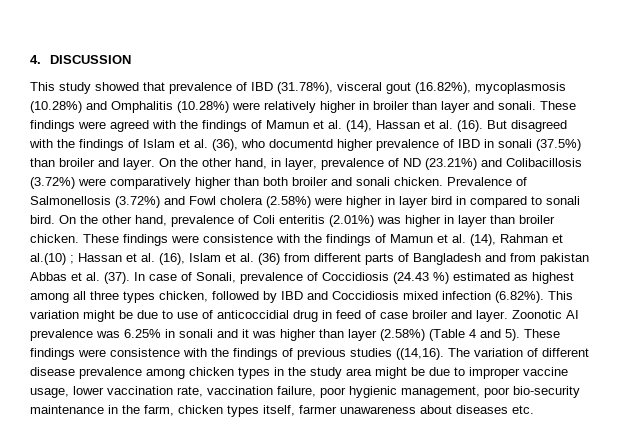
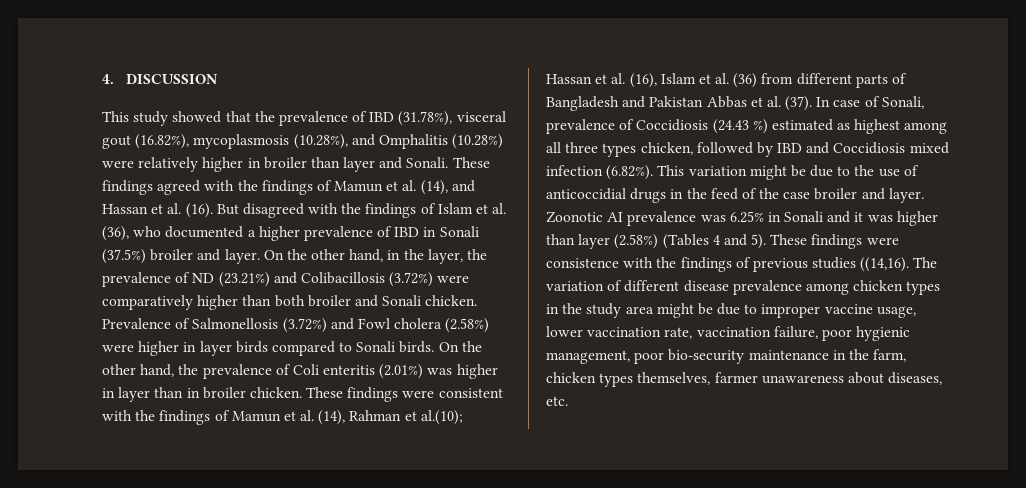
- This study showed that prevalence of IBD (31.78%), visceral gout (16.82%), mycoplasmosis (10.28%) and Omphalitis (10.28%) were relatively higher in broiler than layer and sonali. These findings were agreed with the findings of Mamun et al. (14), Hassan et al. (16).
+ This study showed that the prevalence of IBD (31.78%), visceral gout (16.82%), mycoplasmosis (10.28%), and Omphalitis (10.28%) were relatively higher in broiler than layer and Sonali. These findings agreed with the findings of Mamun et al. (14), and Hassan et al. (16).
- But disagreed with the findings of Islam et al. (36), who documentd higher prevalence of IBD in sonali (37.5%) than broiler and layer.
+ But disagreed with the findings of Islam et al. (36), who documented a higher prevalence of IBD in Sonali (37.5%) broiler and layer.
- On the other hand, in layer, prevalence of ND (23.21%) and Colibacillosis (3.72%) were comparatively higher than both broiler and sonali chicken.
+ On the other hand, in the layer, the prevalence of ND (23.21%) and Colibacillosis (3.72%) were comparatively higher than both broiler and Sonali chicken.
- Prevalence of Salmonellosis (3.72%) and Fowl cholera (2.58%) were higher in layer bird in compared to sonali bird. On the other hand, prevalence of Coli enteritis (2.01%) was higher in layer than broiler chicken.
+ Prevalence of Salmonellosis (3.72%) and Fowl cholera (2.58%) were higher in layer birds compared to Sonali birds. On the other hand, the prevalence of Coli enteritis (2.01%) was higher in layer than in broiler chicken.
- These findings were consistence with the findings of Mamun et al. (14), Rahman et al.(10) ; Hassan et al. (16), Islam et al. (36) from different parts of Bangladesh and from pakistan Abbas et al. (37).
+ These findings were consistent with the findings of Mamun et al. (14), Rahman et al.(10); Hassan et al. (16), Islam et al. (36) from different parts of Bangladesh and Pakistan Abbas et al. (37).
- In case of Sonali, prevalence of Coccidiosis (24.43 %) estimated as highest among all three types chicken, followed by IBD and Coccidiosis mixed infection (6.82%). This variation might be due to use of anticoccidial drug in feed of case broiler and layer.
+ In case of Sonali, prevalence of Coccidiosis (24.43 %) estimated as highest among all three types chicken, followed by IBD and Coccidiosis mixed infection (6.82%). This variation might be due to the use of anticoccidial drugs in the feed of the case broiler and layer.
- Zoonotic AI prevalence was 6.25% in sonali and it was higher than layer (2.58%) (Table 4 and 5).
+ Zoonotic AI prevalence was 6.25% in Sonali and it was higher than layer (2.58%) (Tables 4 and 5).
- The variation of different disease prevalence among chicken types in the study area might be due to improper vaccine usage, lower vaccination rate, vaccination failure, poor hygienic management, poor bio-security maintenance in the farm, chicken types itself, farmer unawareness about diseases etc.
+ The variation of different disease prevalence among chicken types in the study area might be due to improper vaccine usage, lower vaccination rate, vaccination failure, poor hygienic management, poor bio-security maintenance in the farm, chicken types themselves, farmer unawareness about diseases, etc.

